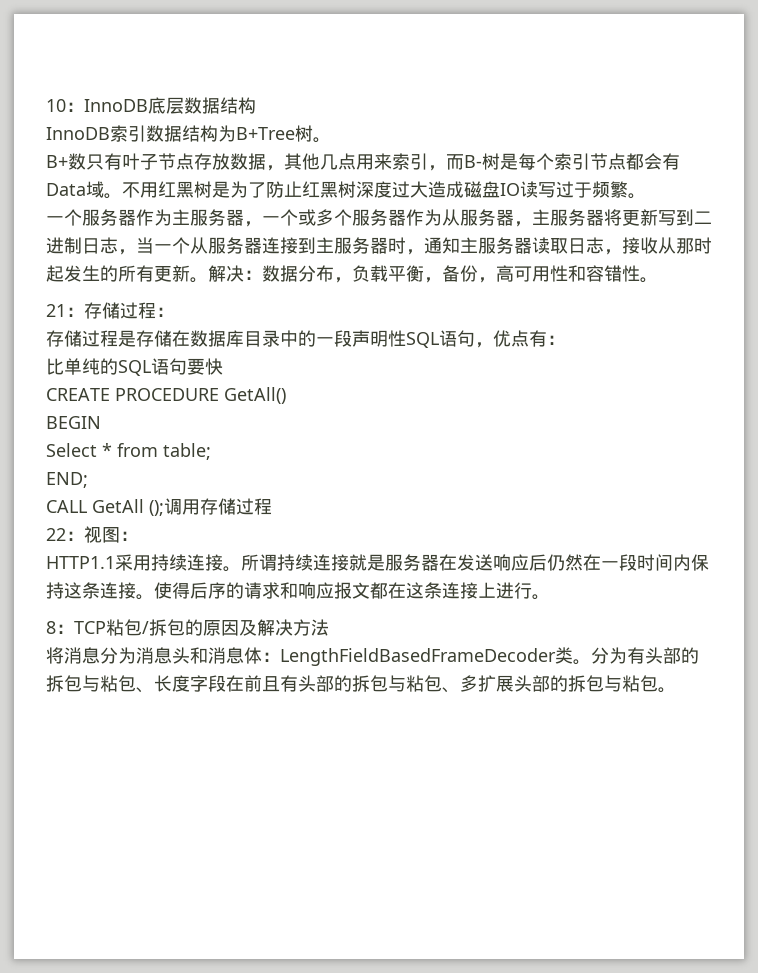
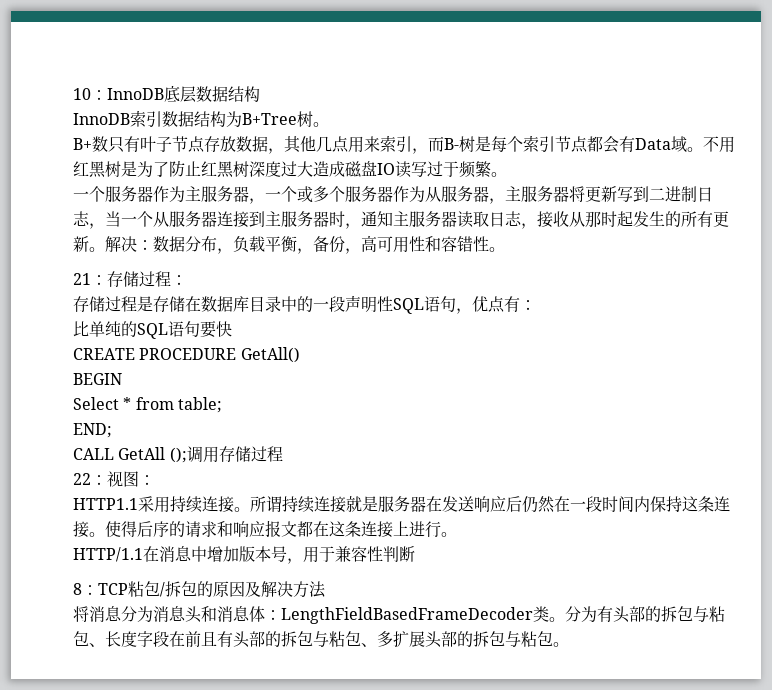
+ HTTP/1.1在消息中增加版本号，用于兼容性判断

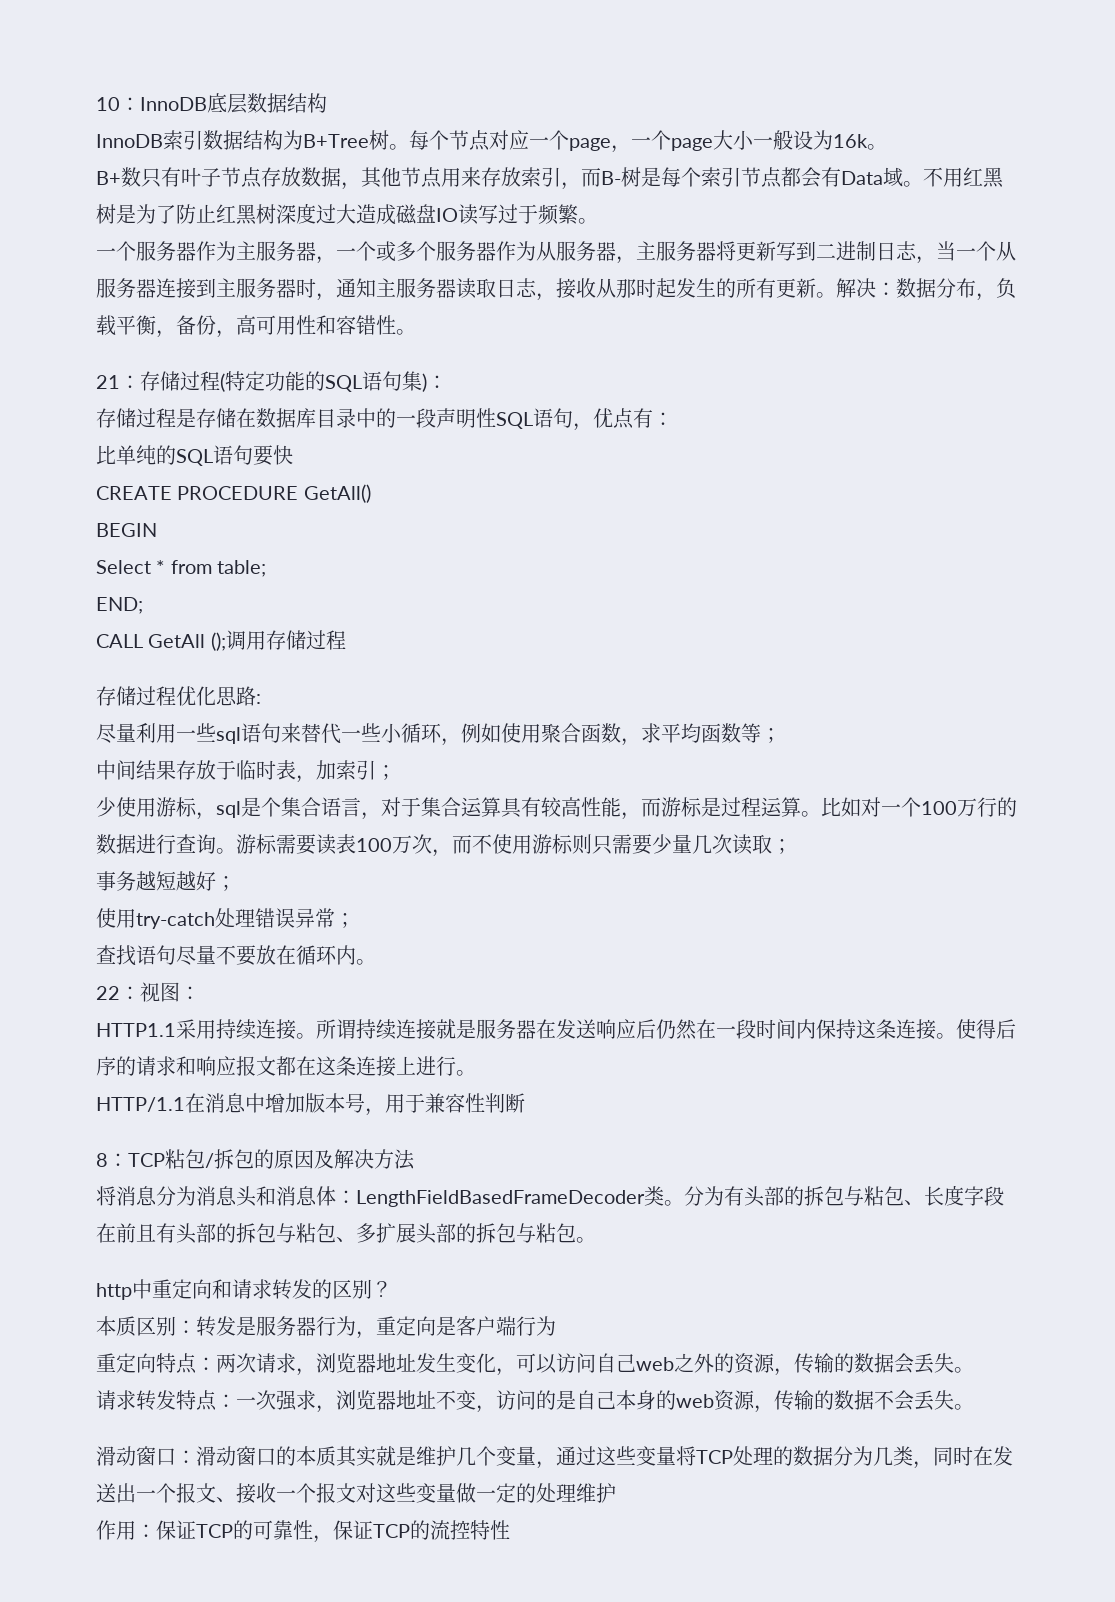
+ 每个节点对应一个page，一个page大小一般设为16k。
- B+数只有叶子节点存放数据，其他几点用来索引，而B-树是每个索引节点都会有Data域。
+ B+数只有叶子节点存放数据，其他节点用来存放索引，而B-树是每个索引节点都会有Data域。
- 21：存储过程：
+ 21：存储过程(特定功能的SQL语句集)：
+ 存储过程优化思路:
+ 尽量利用一些sql语句来替代一些小循环，例如使用聚合函数，求平均函数等；
+ 中间结果存放于临时表，加索引；
+ 少使用游标，sql是个集合语言，对于集合运算具有较高性能，而游标是过程运算。比如对一个100万行的数据进行查询。游标需要读表100万次，而不使用游标则只需要少量几次读取；
+ 事务越短越好；
+ 使用try-catch处理错误异常；
+ 查找语句尽量不要放在循环内。
+ http中重定向和请求转发的区别？
+ 本质区别：转发是服务器行为，重定向是客户端行为
+ 重定向特点：两次请求，浏览器地址发生变化，可以访问自己web之外的资源，传输的数据会丢失。
+ 请求转发特点：一次强求，浏览器地址不变，访问的是自己本身的web资源，传输的数据不会丢失。
+ 滑动窗口：滑动窗口的本质其实就是维护几个变量，通过这些变量将TCP处理的数据分为几类，同时在发送出一个报文、接收一个报文对这些变量做一定的处理维护
+ 作用：保证TCP的可靠性，保证TCP的流控特性

